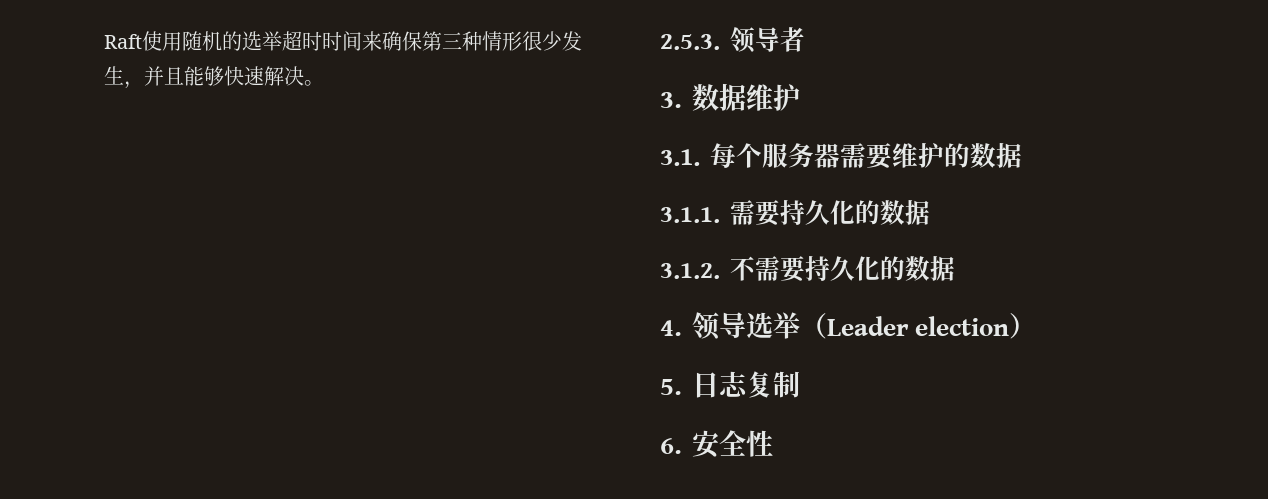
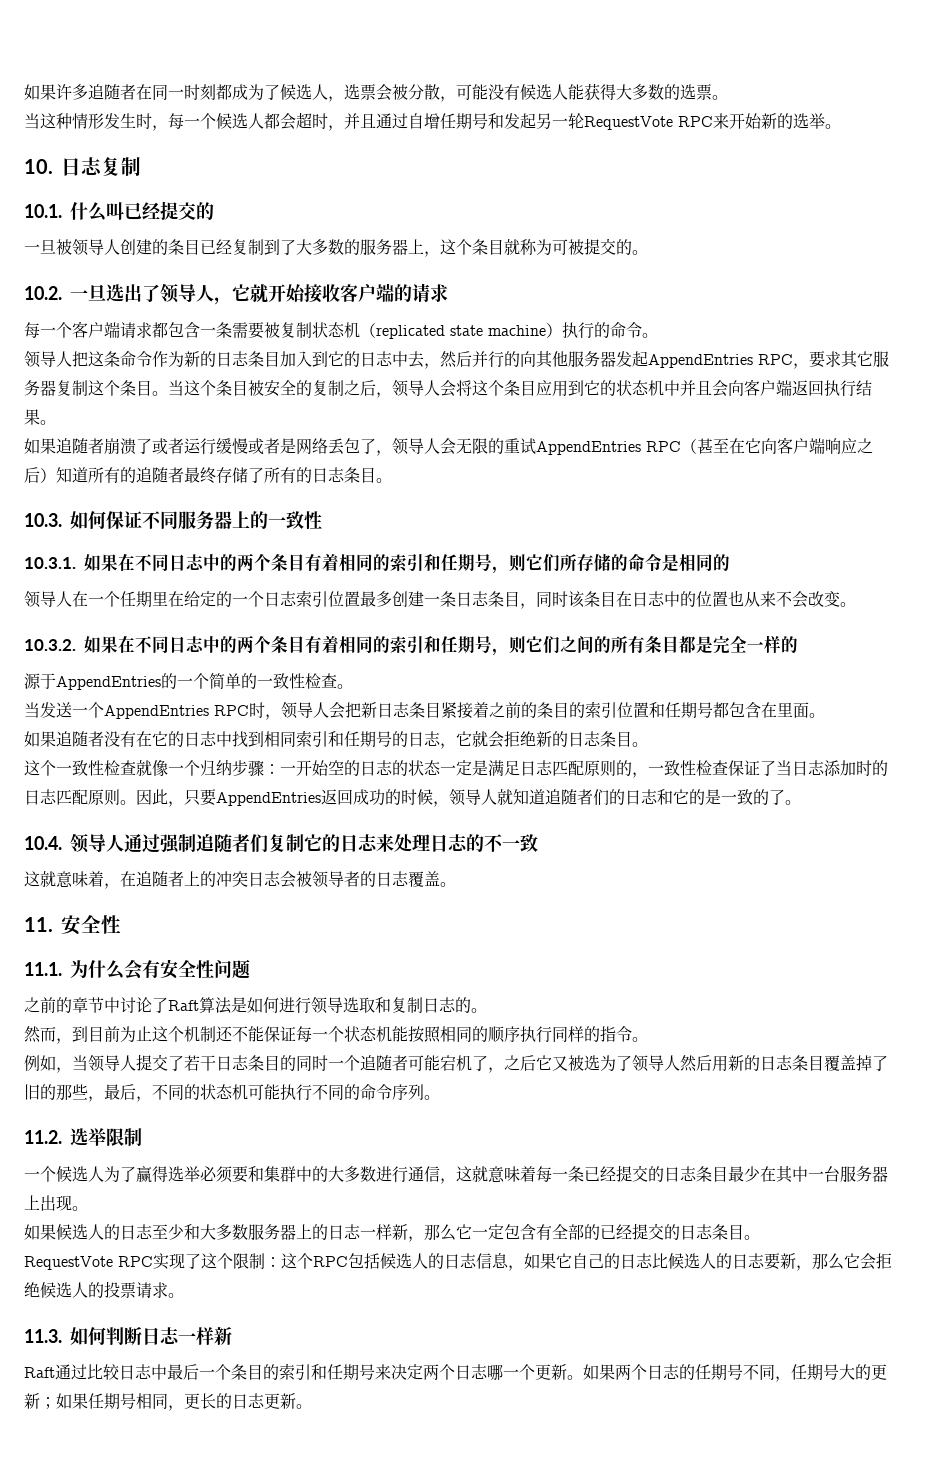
- Raft使用随机的选举超时时间来确保第三种情形很少发生，并且能够快速解决。
- 2.5.3.领导者
- 3.数据维护
- 3.1.每个服务器需要维护的数据
- 3.1.1.需要持久化的数据
- 3.1.2.不需要持久化的数据
- 4.领导选举（Leader election）
- 5.日志复制
- 6.安全性
+ 如果许多追随者在同一时刻都成为了候选人，选票会被分散，可能没有候选人能获得大多数的选票。
+ 当这种情形发生时，每一个候选人都会超时，并且通过自增任期号和发起另一轮RequestVote RPC来开始新的选举。
+ 10.日志复制
+ 10.1.什么叫已经提交的
+ 一旦被领导人创建的条目已经复制到了大多数的服务器上，这个条目就称为可被提交的。
+ 10.2.一旦选出了领导人，它就开始接收客户端的请求
+ 每一个客户端请求都包含一条需要被复制状态机（replicated state machine）执行的命令。
+ 领导人把这条命令作为新的日志条目加入到它的日志中去，然后并行的向其他服务器发起AppendEntries RPC，要求其它服务器复制这个条目。当这个条目被安全的复制之后，领导人会将这个条目应用到它的状态机中并且会向客户端返回执行结果。
+ 如果追随者崩溃了或者运行缓慢或者是网络丢包了，领导人会无限的重试AppendEntries RPC（甚至在它向客户端响应之后）知道所有的追随者最终存储了所有的日志条目。
+ 10.3.如何保证不同服务器上的一致性
+ 10.3.1.如果在不同日志中的两个条目有着相同的索引和任期号，则它们所存储的命令是相同的
+ 领导人在一个任期里在给定的一个日志索引位置最多创建一条日志条目，同时该条目在日志中的位置也从来不会改变。
+ 10.3.2.如果在不同日志中的两个条目有着相同的索引和任期号，则它们之间的所有条目都是完全一样的
+ 源于AppendEntries的一个简单的一致性检查。
+ 当发送一个AppendEntries RPC时，领导人会把新日志条目紧接着之前的条目的索引位置和任期号都包含在里面。
+ 如果追随者没有在它的日志中找到相同索引和任期号的日志，它就会拒绝新的日志条目。
+ 这个一致性检查就像一个归纳步骤：一开始空的日志的状态一定是满足日志匹配原则的，一致性检查保证了当日志添加时的日志匹配原则。因此，只要AppendEntries返回成功的时候，领导人就知道追随者们的日志和它的是一致的了。
+ 10.4.领导人通过强制追随者们复制它的日志来处理日志的不一致
+ 这就意味着，在追随者上的冲突日志会被领导者的日志覆盖。
+ 11.安全性
+ 11.1.为什么会有安全性问题
+ 之前的章节中讨论了Raft算法是如何进行领导选取和复制日志的。
+ 然而，到目前为止这个机制还不能保证每一个状态机能按照相同的顺序执行同样的指令。
+ 例如，当领导人提交了若干日志条目的同时一个追随者可能宕机了，之后它又被选为了领导人然后用新的日志条目覆盖掉了旧的那些，最后，不同的状态机可能执行不同的命令序列。
+ 11.2.选举限制
+ 一个候选人为了赢得选举必须要和集群中的大多数进行通信，这就意味着每一条已经提交的日志条目最少在其中一台服务器上出现。
+ 如果候选人的日志至少和大多数服务器上的日志一样新，那么它一定包含有全部的已经提交的日志条目。
+ RequestVote RPC实现了这个限制：这个RPC包括候选人的日志信息，如果它自己的日志比候选人的日志要新，那么它会拒绝候选人的投票请求。
+ 11.3.如何判断日志一样新
+ Raft通过比较日志中最后一个条目的索引和任期号来决定两个日志哪一个更新。如果两个日志的任期号不同，任期号大的更新；如果任期号相同，更长的日志更新。

